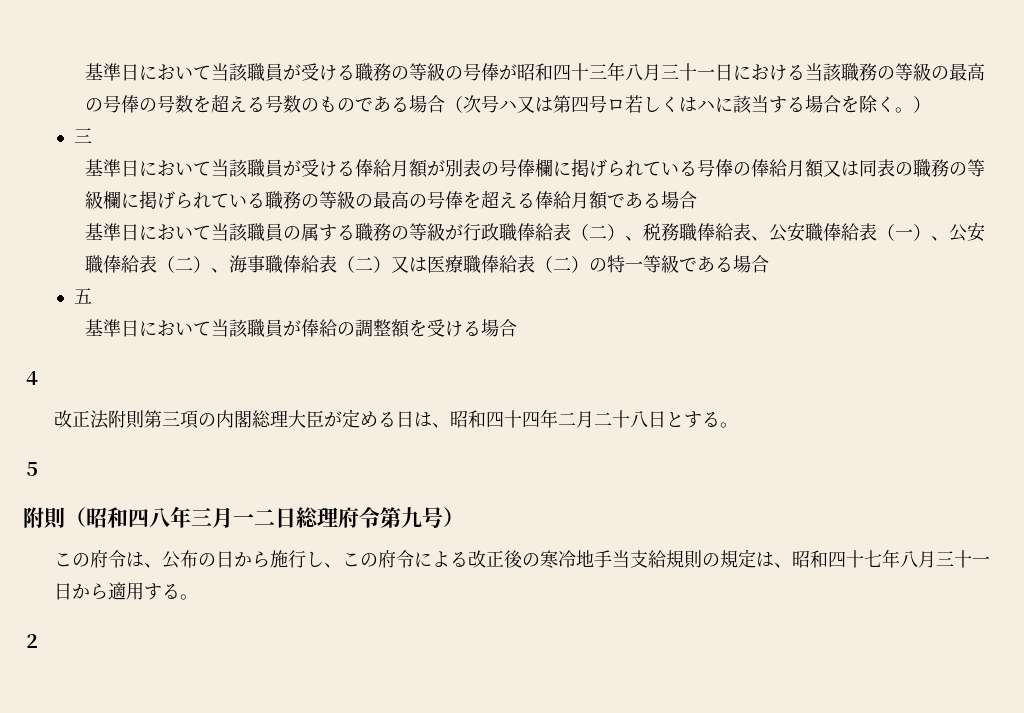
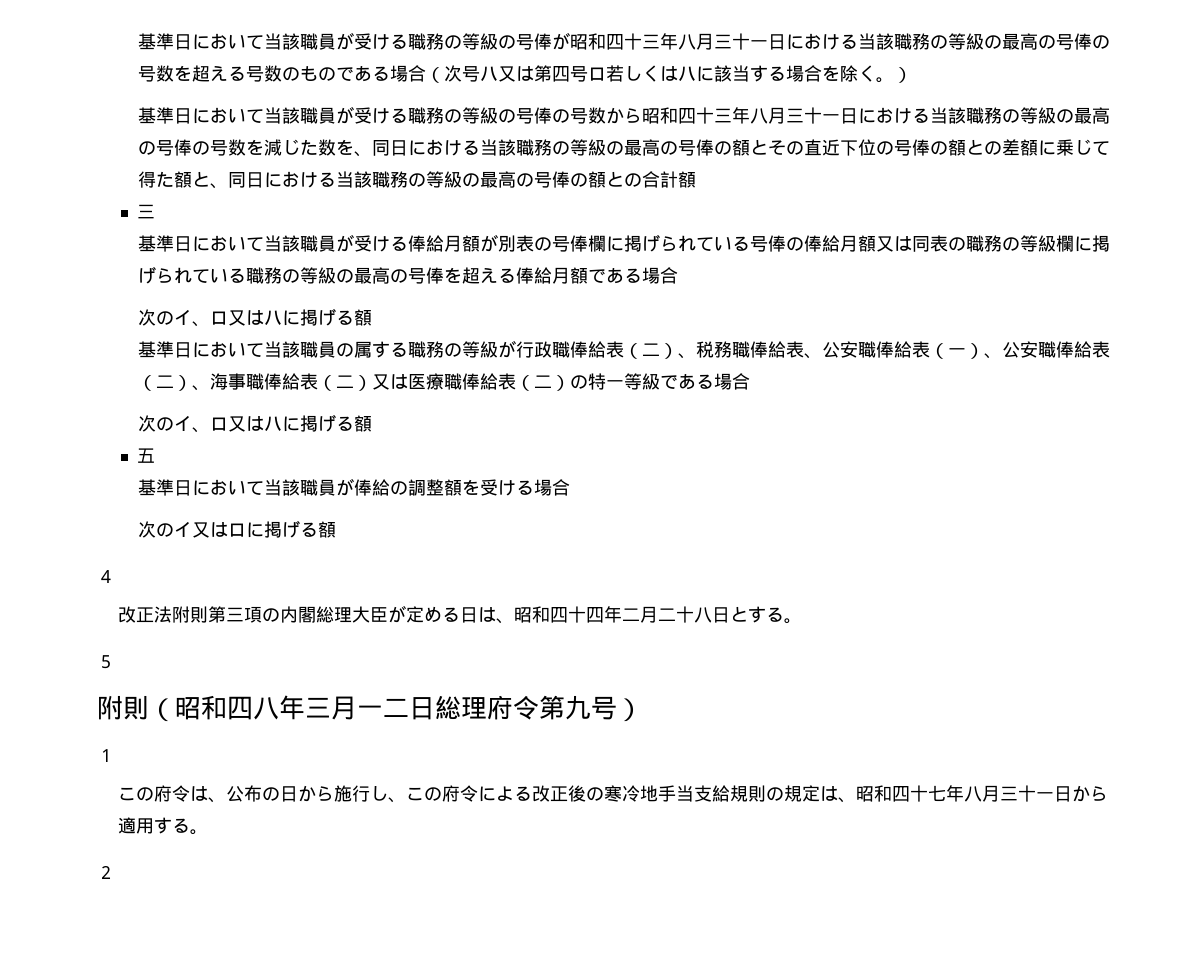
+ 基準日において当該職員が受ける職務の等級の号俸の号数から昭和四十三年八月三十一日における当該職務の等級の最高の号俸の号数を減じた数を、同日における当該職務の等級の最高の号俸の額とその直近下位の号俸の額との差額に乗じて得た額と、同日における当該職務の等級の最高の号俸の額との合計額
  基準日において当該職員が受ける俸給月額が別表の号俸欄に掲げられている号俸の俸給月額又は同表の職務の等級欄に掲げられている職務の等級の最高の号俸を超える俸給月額である場合
+ 次のイ、ロ又はハに掲げる額
  基準日において当該職員の属する職務の等級が行政職俸給表（二）、税務職俸給表、公安職俸給表（一）、公安職俸給表（二）、海事職俸給表（二）又は医療職俸給表（二）の特一等級である場合
+ 次のイ、ロ又はハに掲げる額
+ 次のイ又はロに掲げる額
+ １

